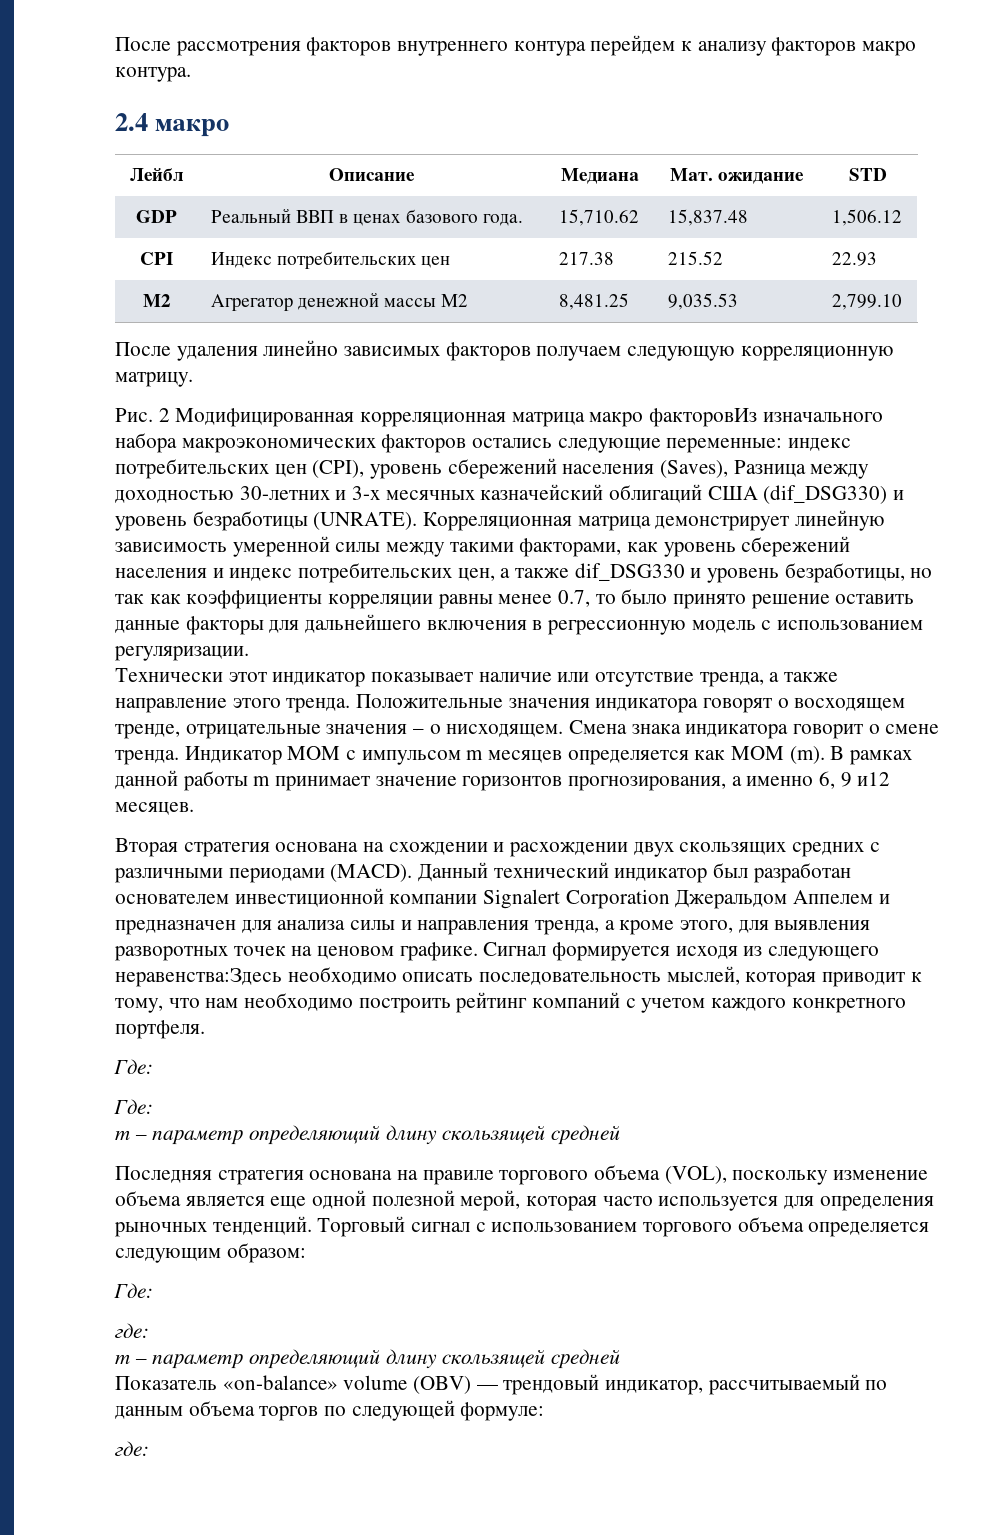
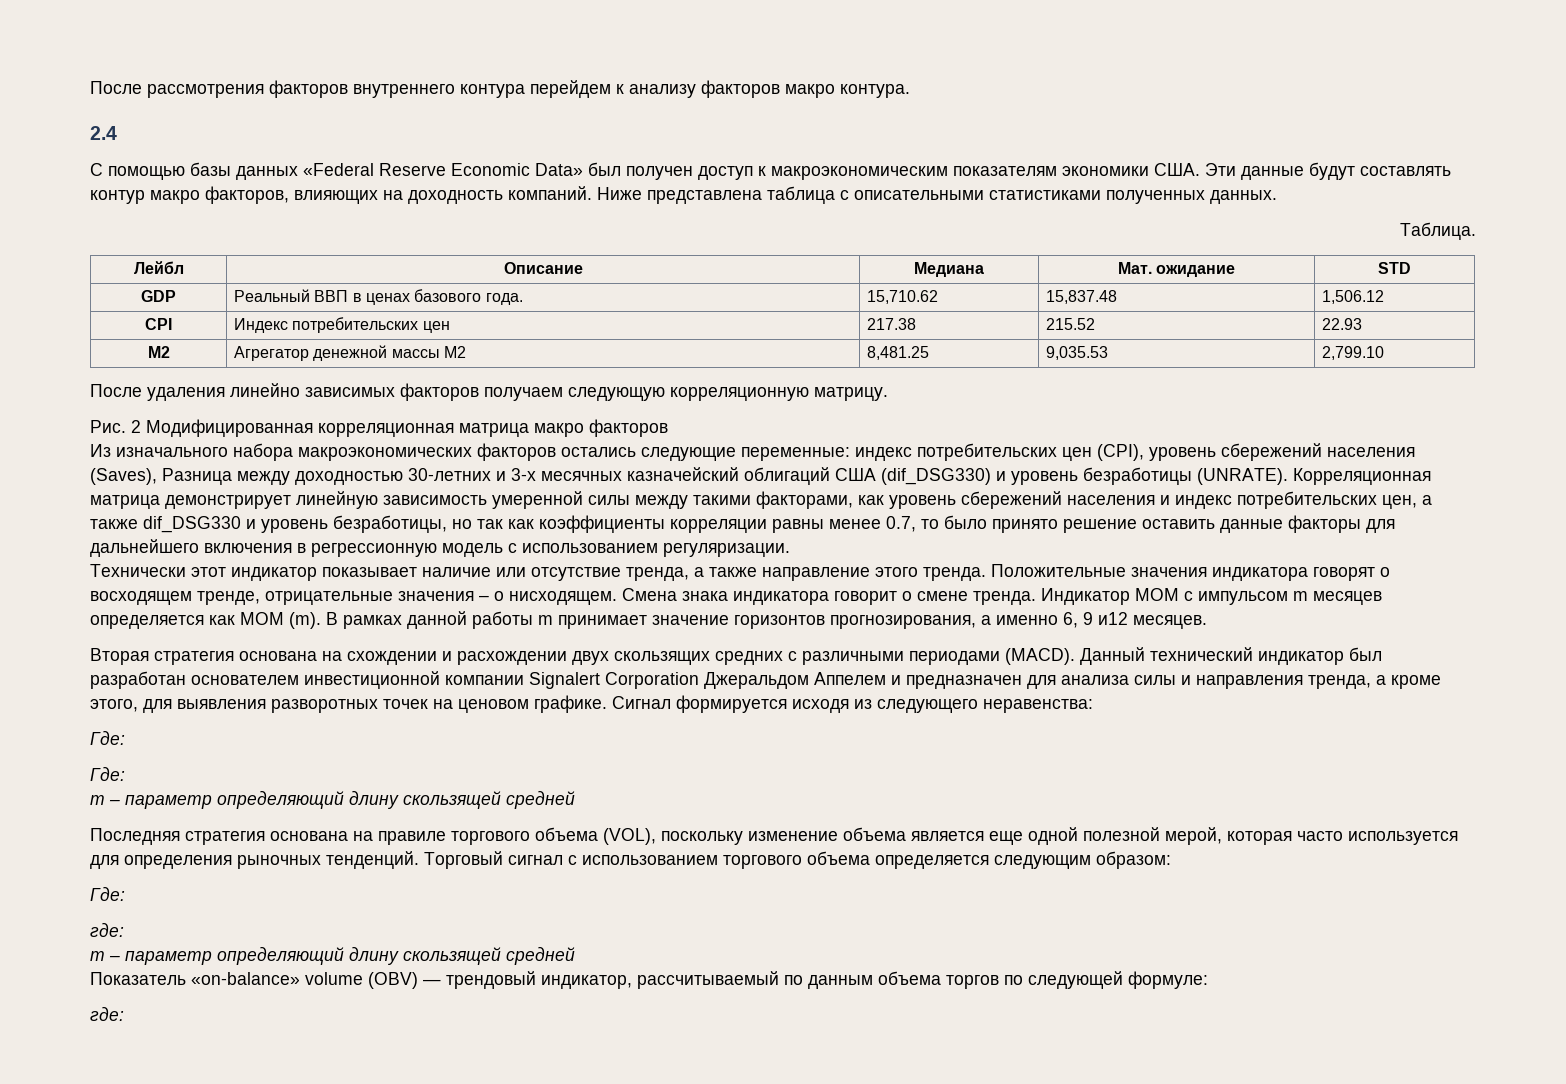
- 2.4 макро
+ 2.4
+ С помощью базы данных «Federal Reserve Economic Data» был получен доступ к макроэкономическим показателям экономики США. Эти данные будут составлять контур макро факторов, влияющих на доходность компаний. Ниже представлена таблица с описательными статистиками полученных данных.
+ Таблица.
- Рис. 2 Модифицированная корреляционная матрица макро факторовИз изначального набора макроэкономических факторов остались следующие переменные: индекс потребительских цен (CPI), уровень сбережений населения (Saves), Разница между доходностью 30-летних и 3-х месячных казначейский облигаций США (dif_DSG330) и уровень безработицы (UNRATE).
+ Рис. 2 Модифицированная корреляционная матрица макро факторов
+ Из изначального набора макроэкономических факторов остались следующие переменные: индекс потребительских цен (CPI), уровень сбережений населения (Saves), Разница между доходностью 30-летних и 3-х месячных казначейский облигаций США (dif_DSG330) и уровень безработицы (UNRATE).
- Сигнал формируется исходя из следующего неравенства:Здесь необходимо описать последовательность мыслей, которая приводит к тому, что нам необходимо построить рейтинг компаний с учетом каждого конкретного портфеля.
+ Сигнал формируется исходя из следующего неравенства:

